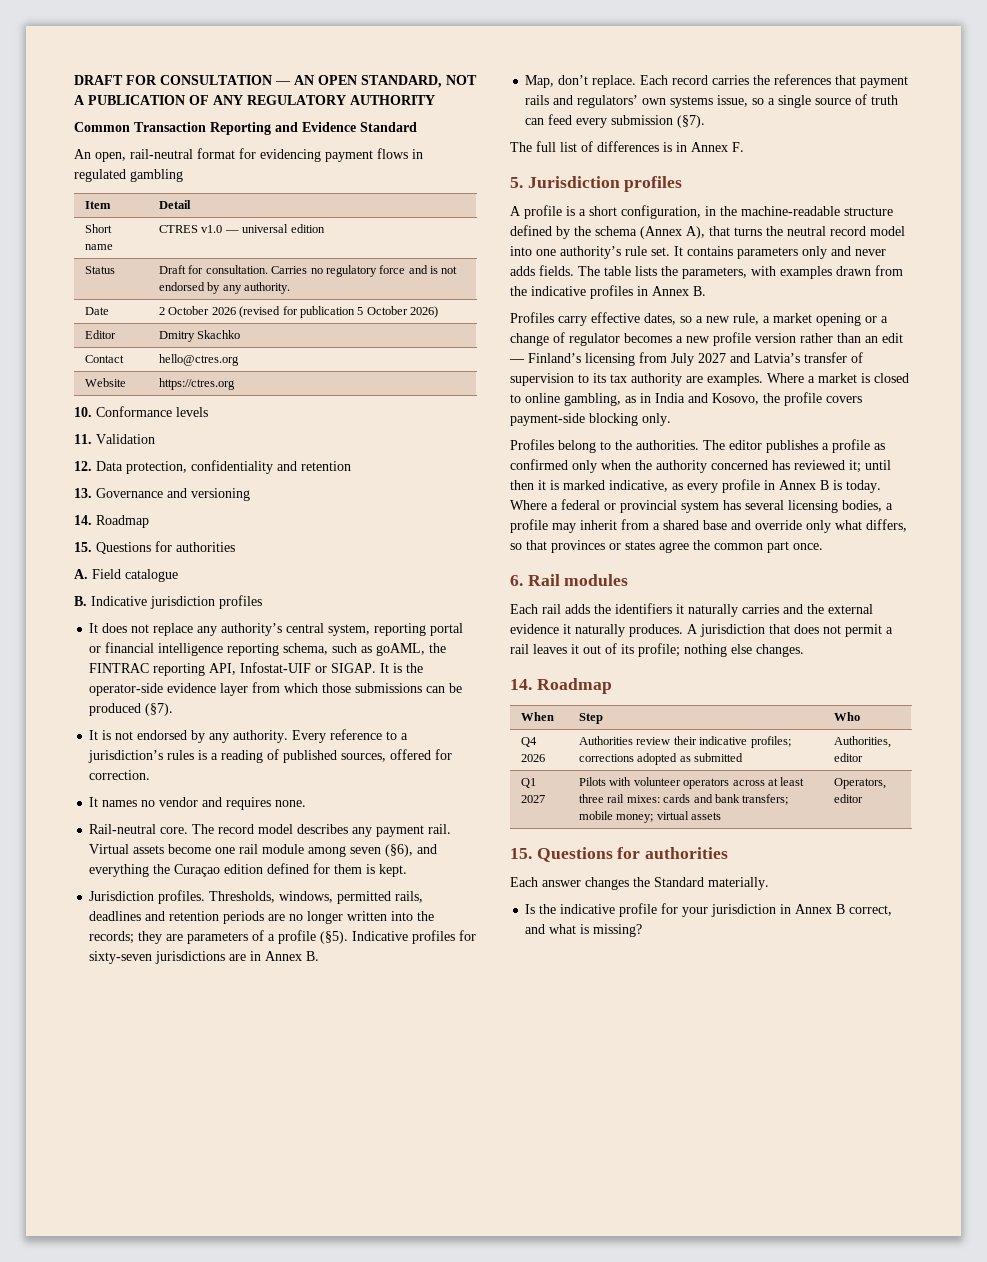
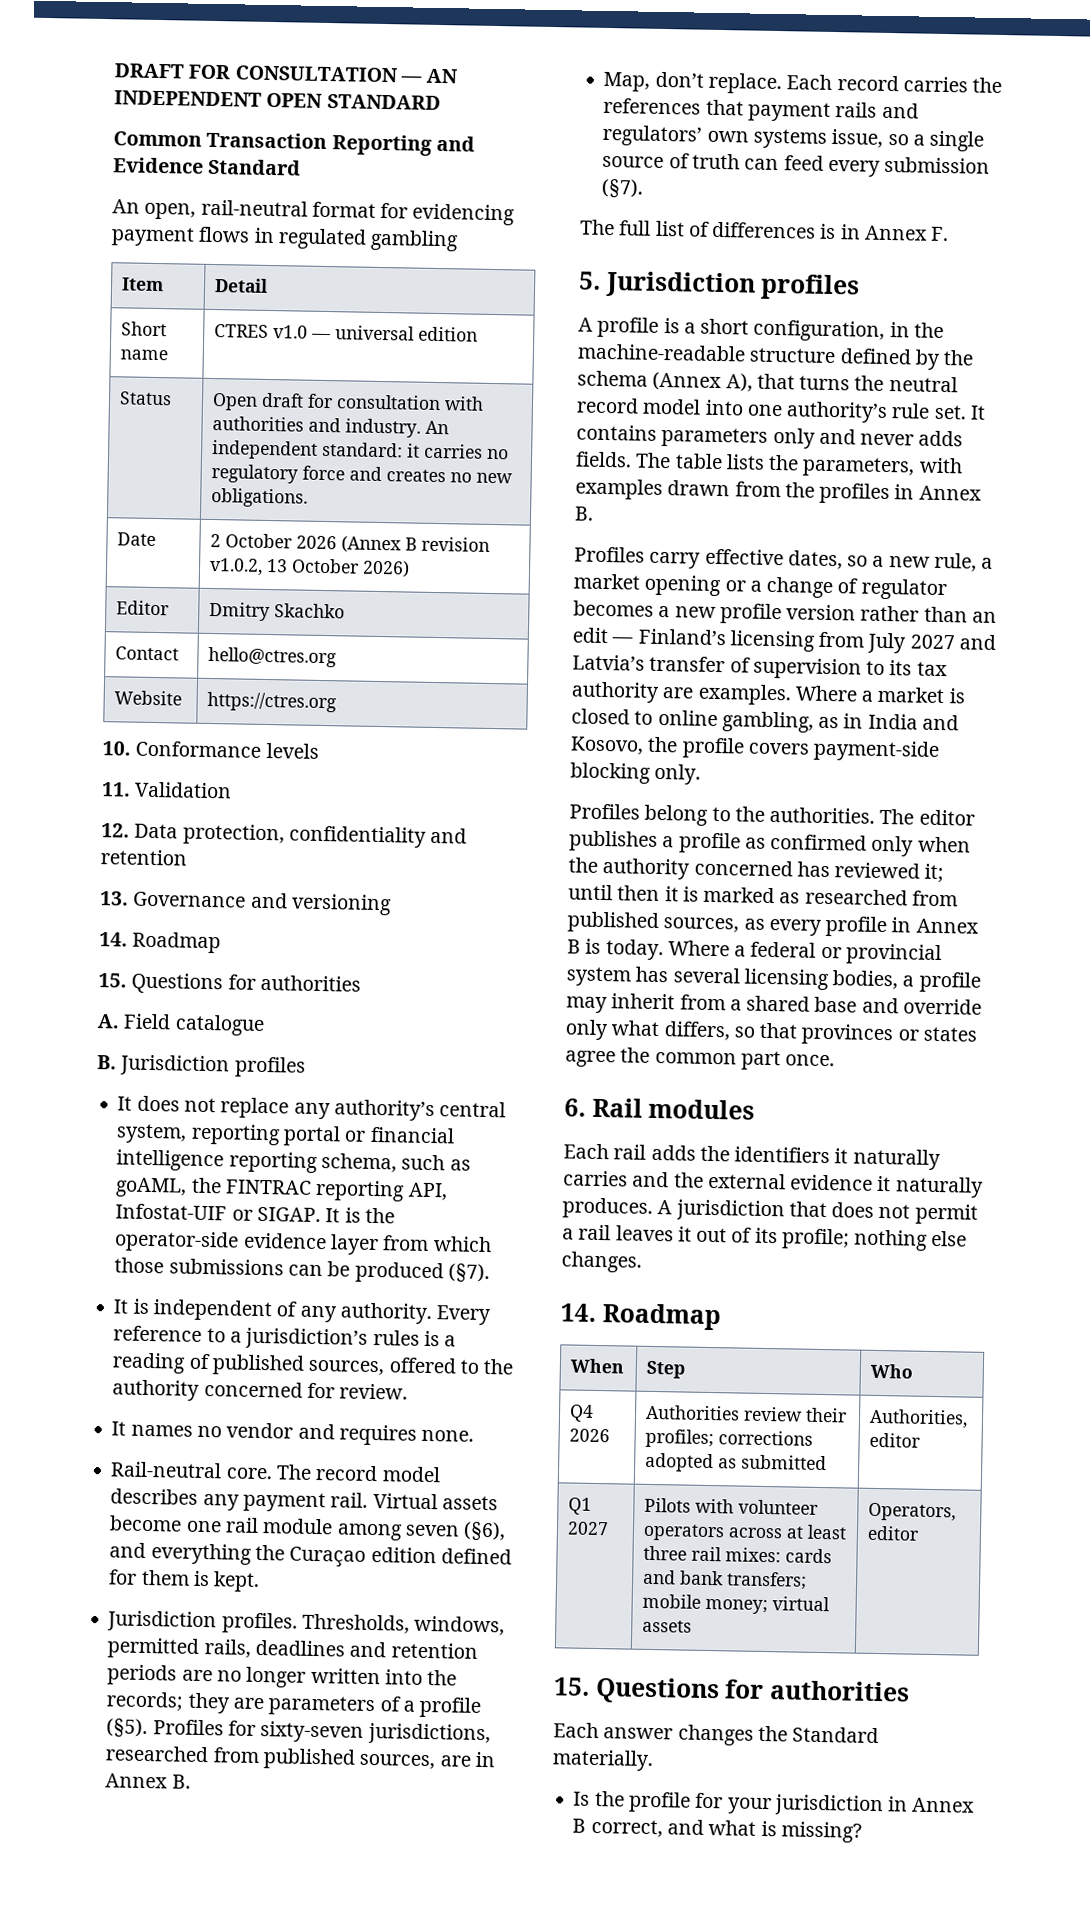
- DRAFT FOR CONSULTATION — AN OPEN STANDARD, NOT A PUBLICATION OF ANY REGULATORY AUTHORITY
+ DRAFT FOR CONSULTATION — AN INDEPENDENT OPEN STANDARD
- Status | Draft for consultation. Carries no regulatory force and is not endorsed by any authority.
+ Status | Open draft for consultation with authorities and industry. An independent standard: it carries no regulatory force and creates no new obligations.
- Date | 2 October 2026 (revised for publication 5 October 2026)
+ Date | 2 October 2026 (Annex B revision v1.0.2, 13 October 2026)
- B. Indicative jurisdiction profiles
+ B. Jurisdiction profiles
- It is not endorsed by any authority.
+ It is independent of any authority.
- Every reference to a jurisdiction’s rules is a reading of published sources, offered for correction.
+ Every reference to a jurisdiction’s rules is a reading of published sources, offered to the authority concerned for review.
- Indicative profiles for sixty-seven jurisdictions are in Annex B.
+ Profiles for sixty-seven jurisdictions, researched from published sources, are in Annex B.
- The table lists the parameters, with examples drawn from the indicative profiles in Annex B.
+ The table lists the parameters, with examples drawn from the profiles in Annex B.
- The editor publishes a profile as confirmed only when the authority concerned has reviewed it; until then it is marked indicative, as every profile in Annex B is today.
+ The editor publishes a profile as confirmed only when the authority concerned has reviewed it; until then it is marked as researched from published sources, as every profile in Annex B is today.
- Q4 2026 | Authorities review their indicative profiles; corrections adopted as submitted | Authorities, editor
+ Q4 2026 | Authorities review their profiles; corrections adopted as submitted | Authorities, editor
- Is the indicative profile for your jurisdiction in Annex B correct, and what is missing?
+ Is the profile for your jurisdiction in Annex B correct, and what is missing?

